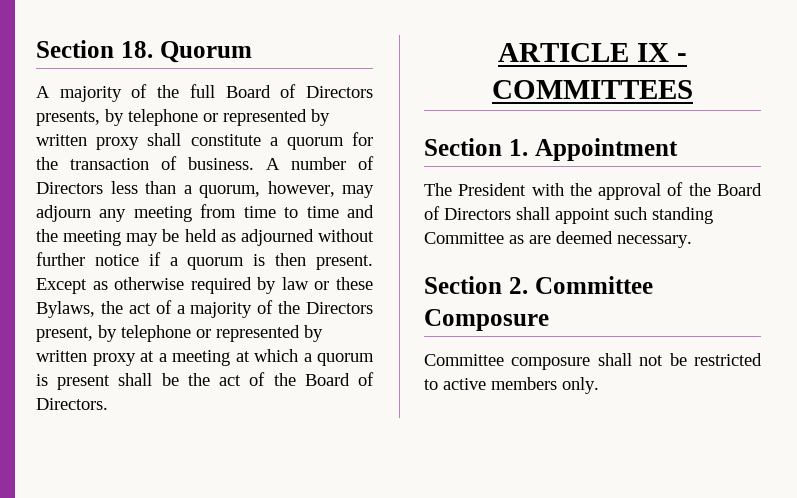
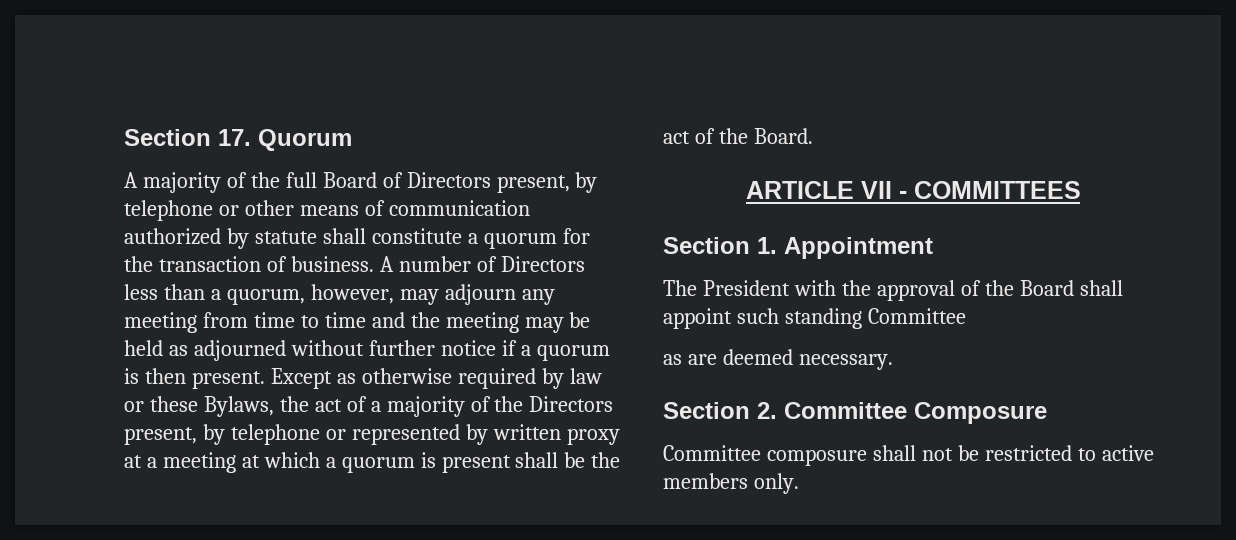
- Section 18. Quorum
+ Section 17. Quorum
- A majority of the full Board of Directors presents, by telephone or represented by written proxy shall constitute a quorum for the transaction of business.
+ A majority of the full Board of Directors present, by telephone or other means of communication authorized by statute shall constitute a quorum for the transaction of business.
- Except as otherwise required by law or these Bylaws, the act of a majority of the Directors present, by telephone or represented by written proxy at a meeting at which a quorum is present shall be the act of the Board of Directors.
+ Except as otherwise required by law or these Bylaws, the act of a majority of the Directors present, by telephone or represented by written proxy at a meeting at which a quorum is present shall be the act of the Board.
- ARTICLE IX - COMMITTEES
+ ARTICLE VII - COMMITTEES
- The President with the approval of the Board of Directors shall appoint such standing Committee as are deemed necessary.
+ The President with the approval of the Board shall appoint such standing Committee
+ as are deemed necessary.

